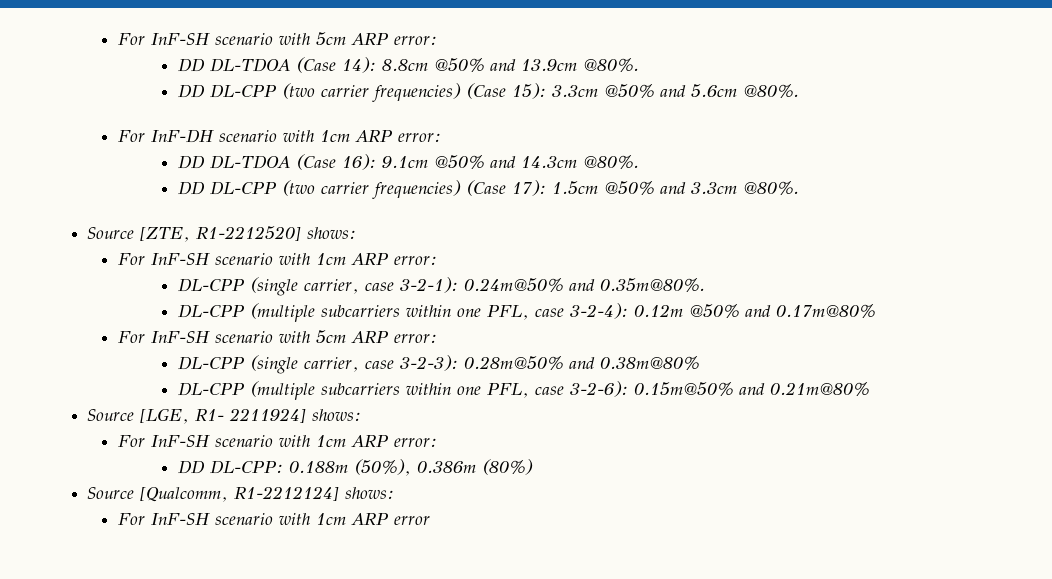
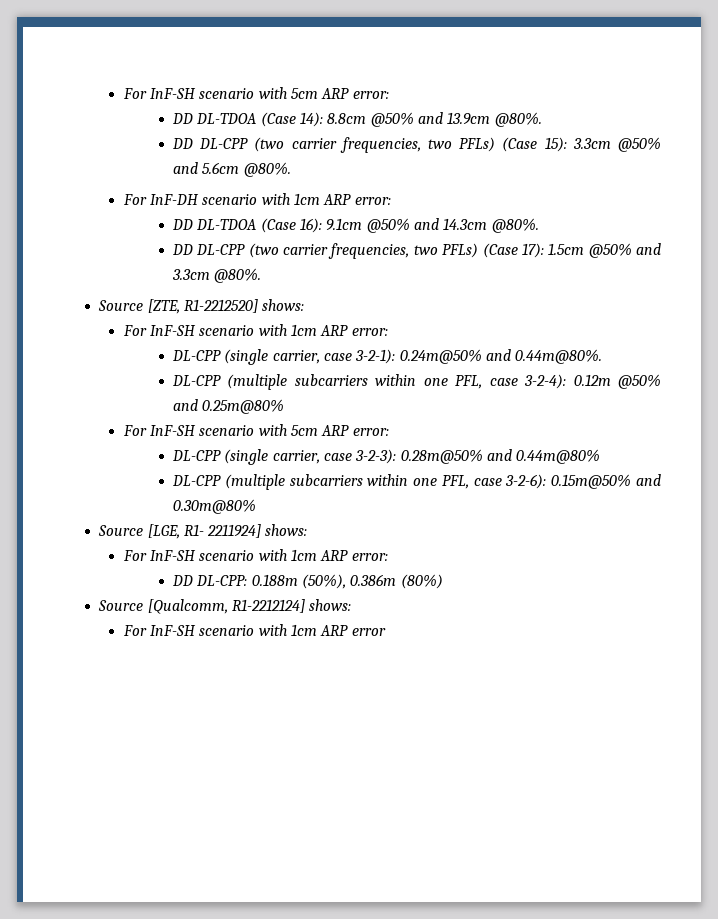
- DD DL-CPP (two carrier frequencies) (Case 15): 3.3cm @50% and 5.6cm @80%.
+ DD DL-CPP (two carrier frequencies, two PFLs) (Case 15): 3.3cm @50% and 5.6cm @80%.
- DD DL-CPP (two carrier frequencies) (Case 17): 1.5cm @50% and 3.3cm @80%.
+ DD DL-CPP (two carrier frequencies, two PFLs) (Case 17): 1.5cm @50% and 3.3cm @80%.
- DL-CPP (single carrier, case 3-2-1): 0.24m@50% and 0.35m@80%.
+ DL-CPP (single carrier, case 3-2-1): 0.24m@50% and 0.44m@80%.
- DL-CPP (multiple subcarriers within one PFL, case 3-2-4): 0.12m @50% and 0.17m@80%
+ DL-CPP (multiple subcarriers within one PFL, case 3-2-4): 0.12m @50% and 0.25m@80%
- DL-CPP (single carrier, case 3-2-3): 0.28m@50% and 0.38m@80%
+ DL-CPP (single carrier, case 3-2-3): 0.28m@50% and 0.44m@80%
- DL-CPP (multiple subcarriers within one PFL, case 3-2-6): 0.15m@50% and 0.21m@80%
+ DL-CPP (multiple subcarriers within one PFL, case 3-2-6): 0.15m@50% and 0.30m@80%

